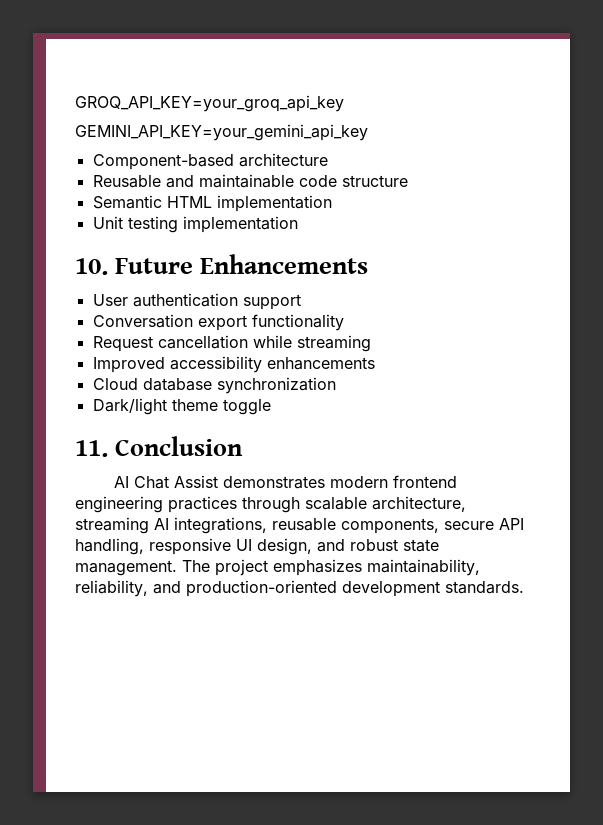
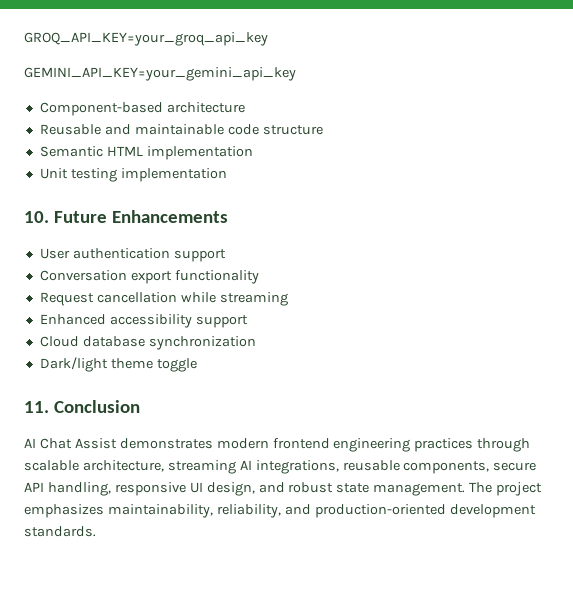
- Improved accessibility enhancements
+ Enhanced accessibility support

